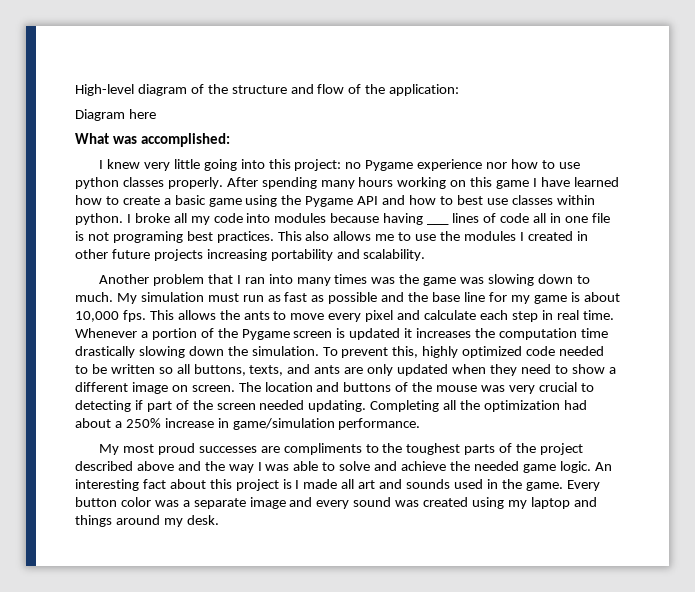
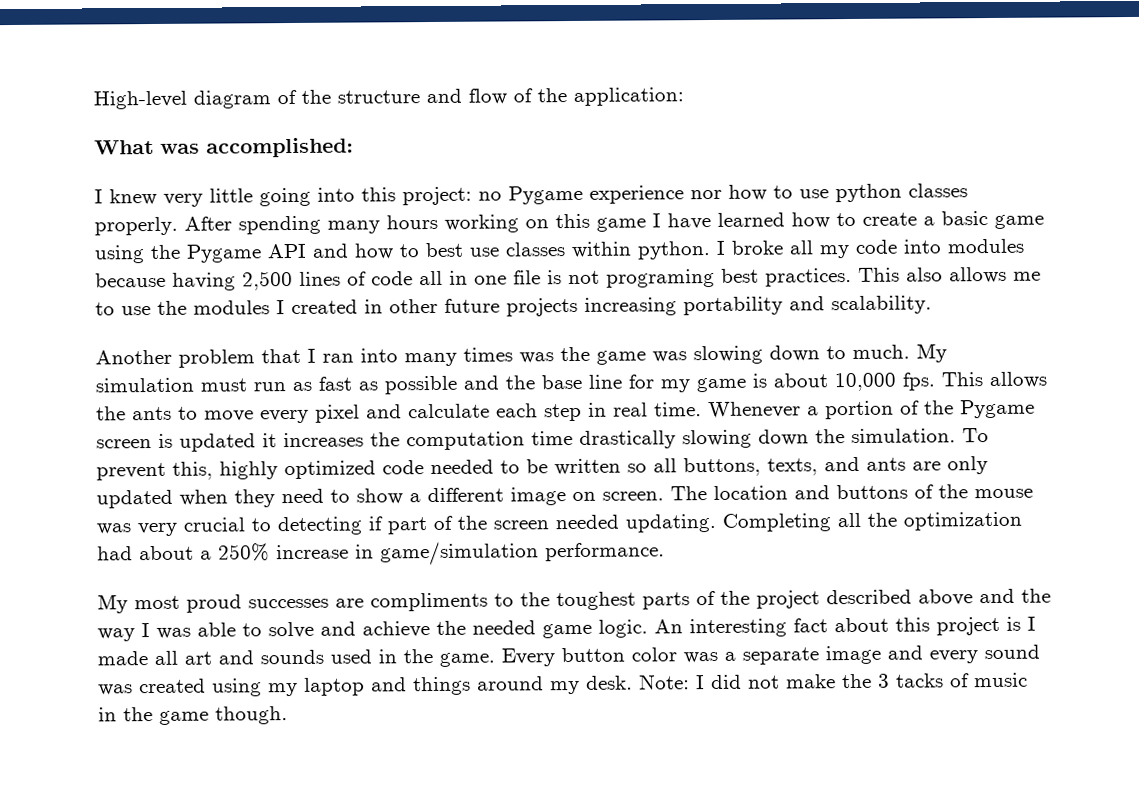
- Diagram here
- I broke all my code into modules because having ___ lines of code all in one file is not programing best practices.
+ I broke all my code into modules because having 2,500 lines of code all in one file is not programing best practices.
+ Note: I did not make the 3 tacks of music in the game though.

